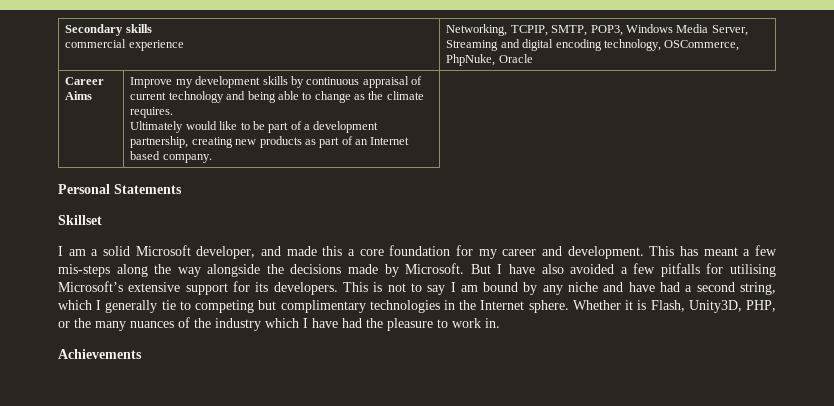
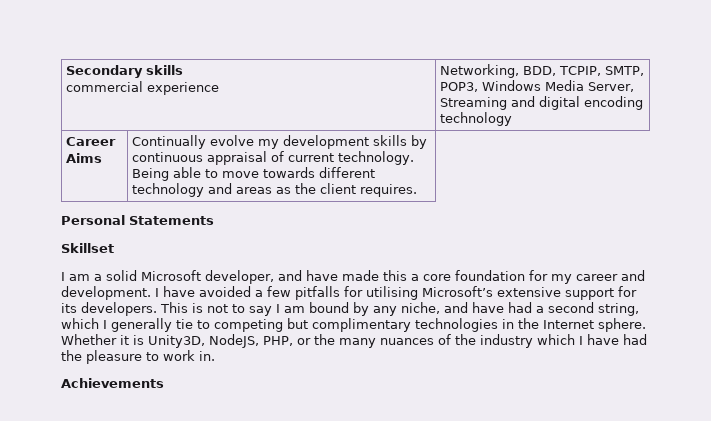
  Secondary skills
- commercial experience | Networking, TCPIP, SMTP, POP3, Windows Media Server, Streaming and digital encoding technology, OSCommerce, PhpNuke, Oracle
+ commercial experience | Networking, BDD, TCPIP, SMTP, POP3, Windows Media Server, Streaming and digital encoding technology
- Improve my development skills by continuous appraisal of current technology and being able to change as the climate requires.
+ Continually evolve my development skills by continuous appraisal of current technology. Being able to move towards different technology and areas as the client requires.
- Ultimately would like to be part of a development partnership, creating new products as part of an Internet based company.
- I am a solid Microsoft developer, and made this a core foundation for my career and development.
+ I am a solid Microsoft developer, and have made this a core foundation for my career and development.
- This has meant a few mis-steps along the way alongside the decisions made by Microsoft. But I have also avoided a few pitfalls for utilising Microsoft’s extensive support for its developers.
+ I have avoided a few pitfalls for utilising Microsoft’s extensive support for its developers.
- This is not to say I am bound by any niche and have had a second string, which I generally tie to competing but complimentary technologies in the Internet sphere.
+ This is not to say I am bound by any niche, and have had a second string, which I generally tie to competing but complimentary technologies in the Internet sphere.
- Whether it is Flash, Unity3D, PHP, or the many nuances of the industry which I have had the pleasure to work in.
+ Whether it is Unity3D, NodeJS, PHP, or the many nuances of the industry which I have had the pleasure to work in.

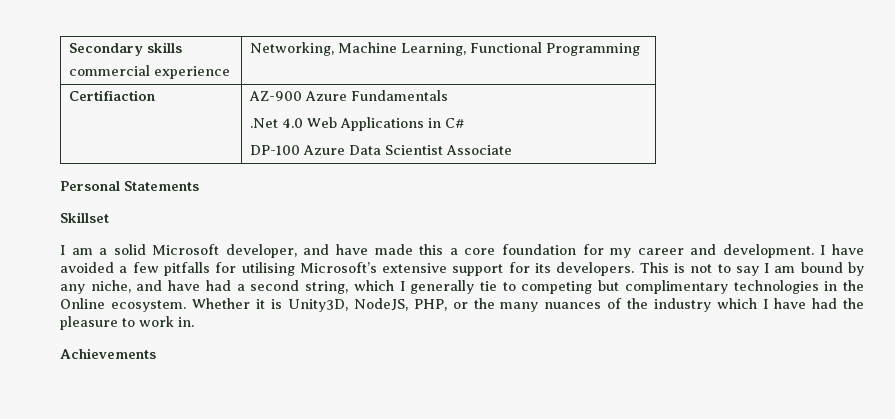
  Secondary skills
- commercial experience | Networking, BDD, TCPIP, SMTP, POP3, Windows Media Server, Streaming and digital encoding technology
- Career Aims | Continually evolve my development skills by continuous appraisal of current technology. Being able to move towards different technology and areas as the client requires.
+ commercial experience | Networking, Machine Learning, Functional Programming
+ Certifiaction | AZ-900 Azure Fundamentals
+ .Net 4.0 Web Applications in C#
+ DP-100 Azure Data Scientist Associate
- This is not to say I am bound by any niche, and have had a second string, which I generally tie to competing but complimentary technologies in the Internet sphere.
+ This is not to say I am bound by any niche, and have had a second string, which I generally tie to competing but complimentary technologies in the Online ecosystem.

